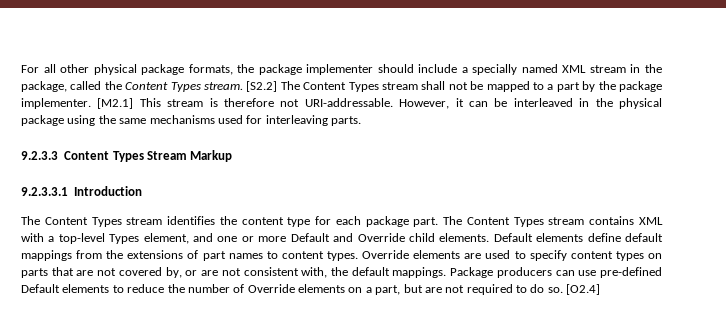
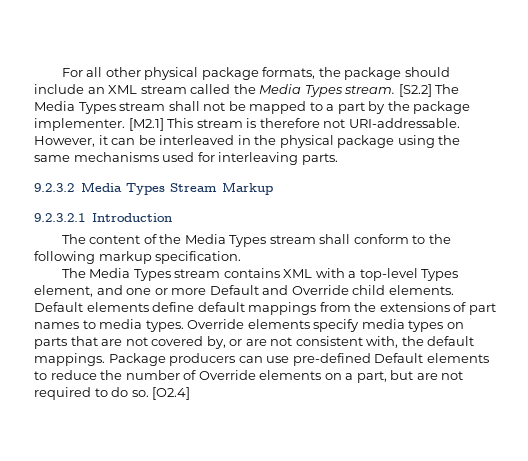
- For all other physical package formats, the package implementer should include a specially named XML stream in the package, called the Content Types stream.
+ For all other physical package formats, the package should include an XML stream called the Media Types stream.
- [S2.2] The Content Types stream shall not be mapped to a part by the package implementer.
+ [S2.2] The Media Types stream shall not be mapped to a part by the package implementer.
- 9.2.3.3 Content Types Stream Markup
+ 9.2.3.2 Media Types Stream Markup
- 9.2.3.3.1 Introduction
+ 9.2.3.2.1 Introduction
- The Content Types stream identifies the content type for each package part. The Content Types stream contains XML with a top-level Types element, and one or more Default and Override child elements.
+ The content of the Media Types stream shall conform to the following markup specification.
+ The Media Types stream contains XML with a top-level Types element, and one or more Default and Override child elements.
- Default elements define default mappings from the extensions of part names to content types.
+ Default elements define default mappings from the extensions of part names to media types.
- Override elements are used to specify content types on parts that are not covered by, or are not consistent with, the default mappings.
+ Override elements specify media types on parts that are not covered by, or are not consistent with, the default mappings.

